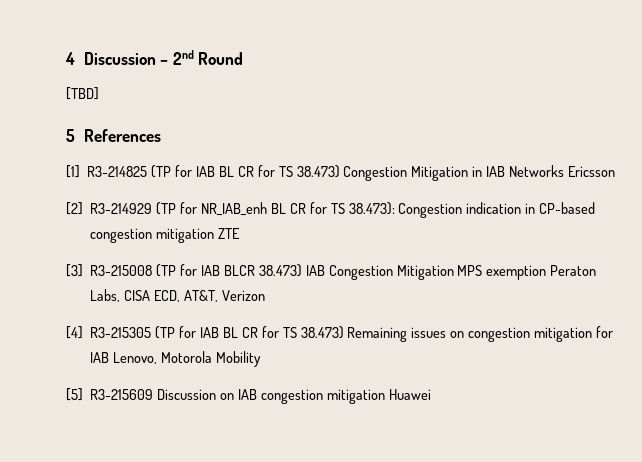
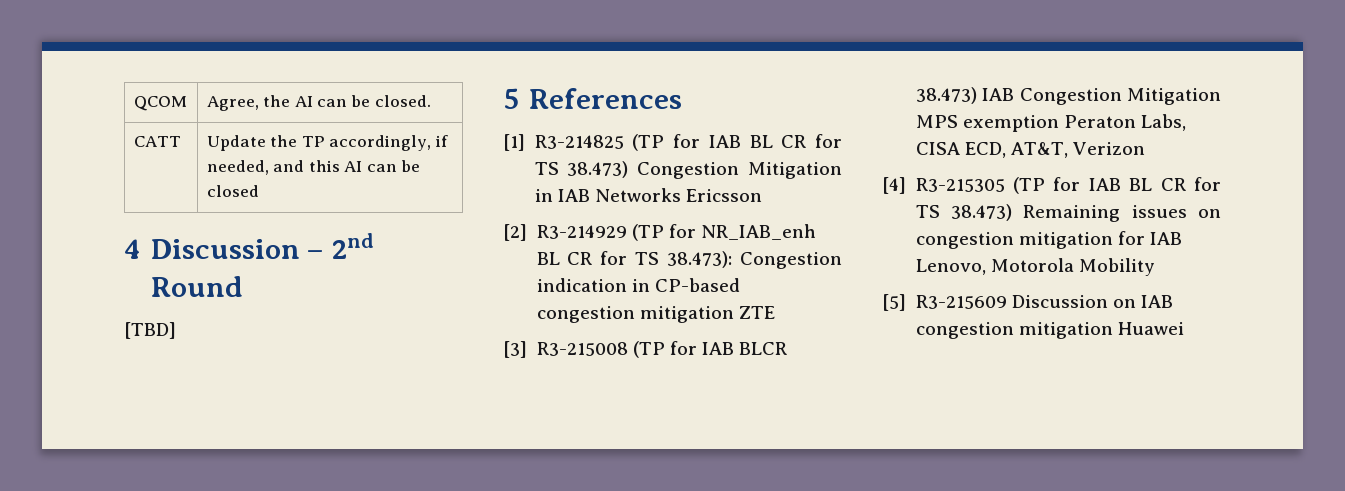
+ QCOM | Agree, the AI can be closed.
+ CATT | Update the TP accordingly, if needed, and this AI can be closed

